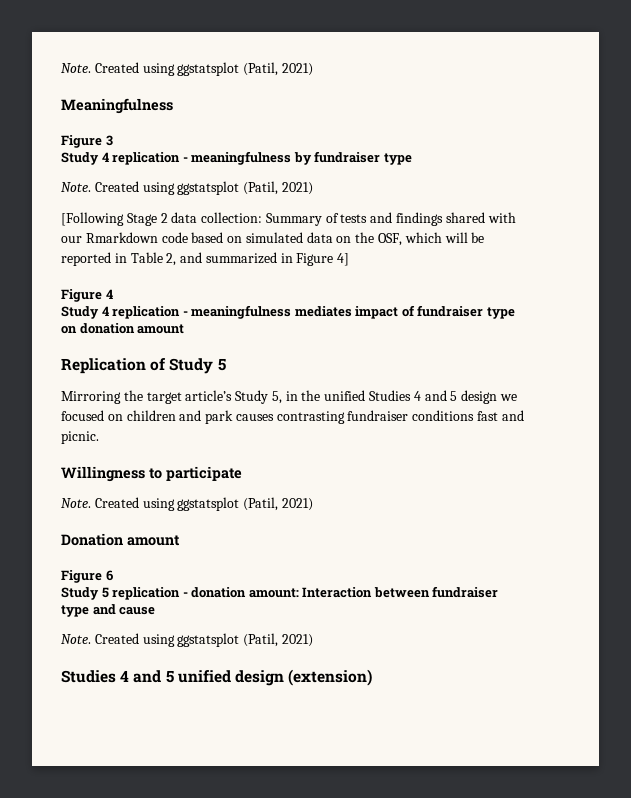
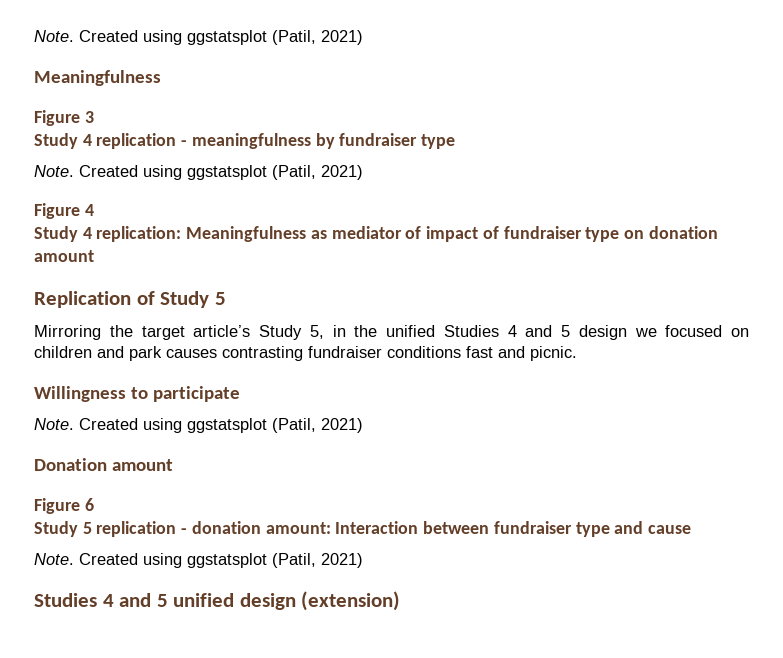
- [Following Stage 2 data collection: Summary of tests and findings shared with our Rmarkdown code based on simulated data on the OSF, which will be reported in Table 2, and summarized in Figure 4]
- Study 4 replication - meaningfulness mediates impact of fundraiser type on donation amount
+ Study 4 replication: Meaningfulness as mediator of impact of fundraiser type on donation amount

